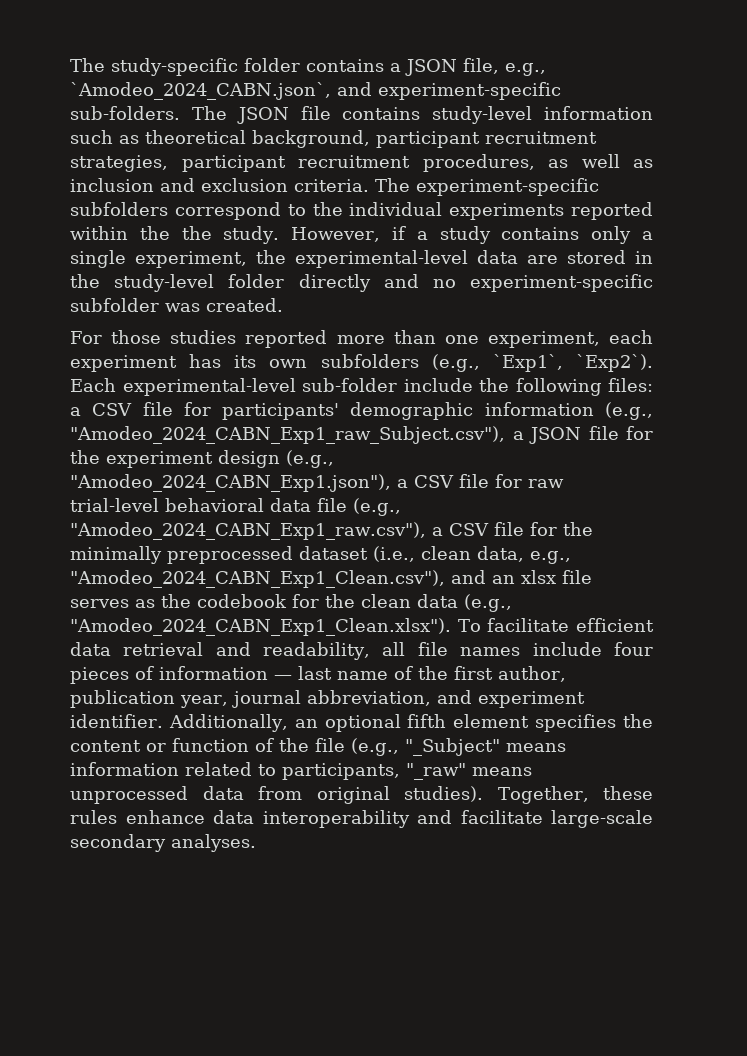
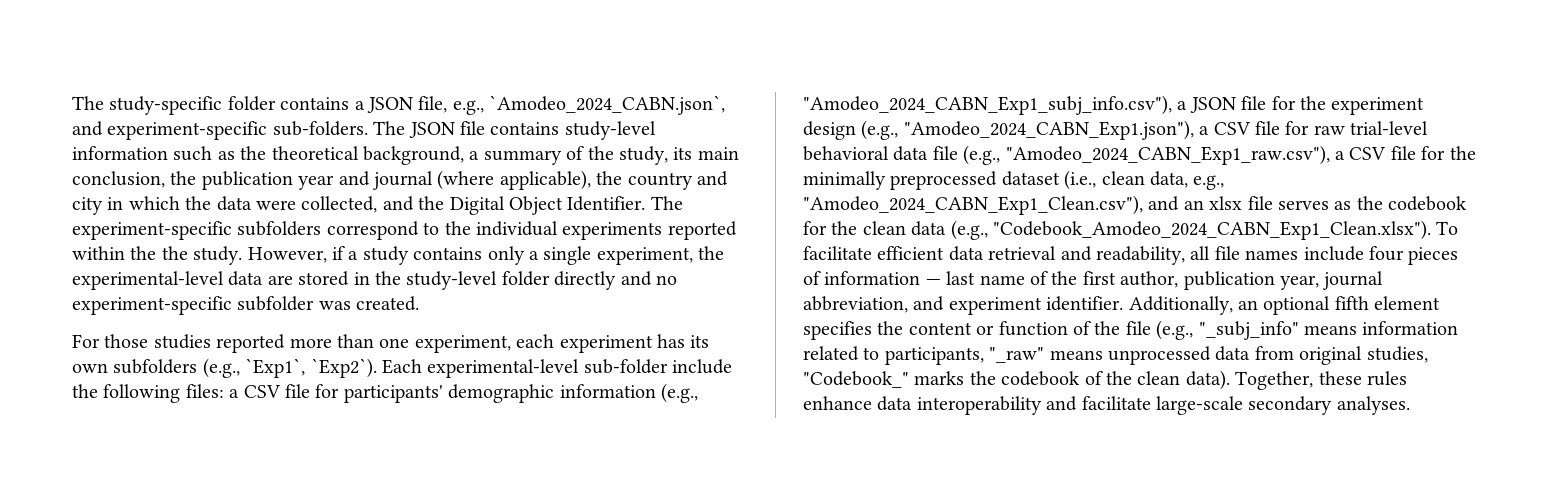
- The JSON file contains study-level information such as theoretical background, participant recruitment strategies, participant recruitment procedures, as well as inclusion and exclusion criteria.
+ The JSON file contains study-level information such as the theoretical background, a summary of the study, its main conclusion, the publication year and journal (where applicable), the country and city in which the data were collected, and the Digital Object Identifier.
- a CSV file for participants' demographic information (e.g., "Amodeo_2024_CABN_Exp1_raw_Subject.csv"), a JSON file for the experiment design (e.g., "Amodeo_2024_CABN_Exp1.json"), a CSV file for raw trial-level behavioral data file (e.g., "Amodeo_2024_CABN_Exp1_raw.csv"), a CSV file for the minimally preprocessed dataset (i.e., clean data, e.g., "Amodeo_2024_CABN_Exp1_Clean.csv"), and an xlsx file serves as the codebook for the clean data (e.g., "Amodeo_2024_CABN_Exp1_Clean.xlsx"). To facilitate efficient data retrieval and readability, all file names include four pieces of information — last name of the first author, publication year, journal abbreviation, and experiment identifier.
+ a CSV file for participants' demographic information (e.g., "Amodeo_2024_CABN_Exp1_subj_info.csv"), a JSON file for the experiment design (e.g., "Amodeo_2024_CABN_Exp1.json"), a CSV file for raw trial-level behavioral data file (e.g., "Amodeo_2024_CABN_Exp1_raw.csv"), a CSV file for the minimally preprocessed dataset (i.e., clean data, e.g., "Amodeo_2024_CABN_Exp1_Clean.csv"), and an xlsx file serves as the codebook for the clean data (e.g., "Codebook_Amodeo_2024_CABN_Exp1_Clean.xlsx"). To facilitate efficient data retrieval and readability, all file names include four pieces of information — last name of the first author, publication year, journal abbreviation, and experiment identifier.
- Additionally, an optional fifth element specifies the content or function of the file (e.g., "_Subject" means information related to participants, "_raw" means unprocessed data from original studies).
+ Additionally, an optional fifth element specifies the content or function of the file (e.g., "_subj_info" means information related to participants, "_raw" means unprocessed data from original studies, "Codebook_" marks the codebook of the clean data).

